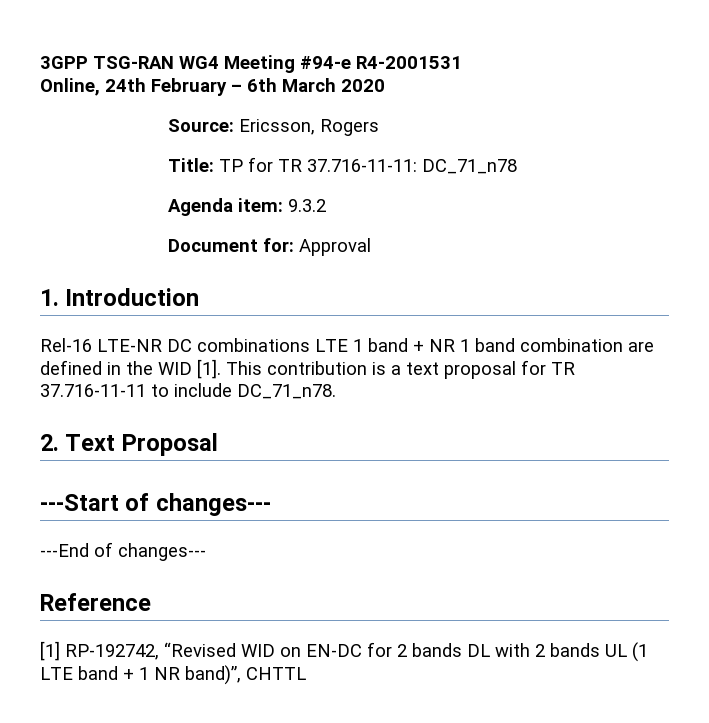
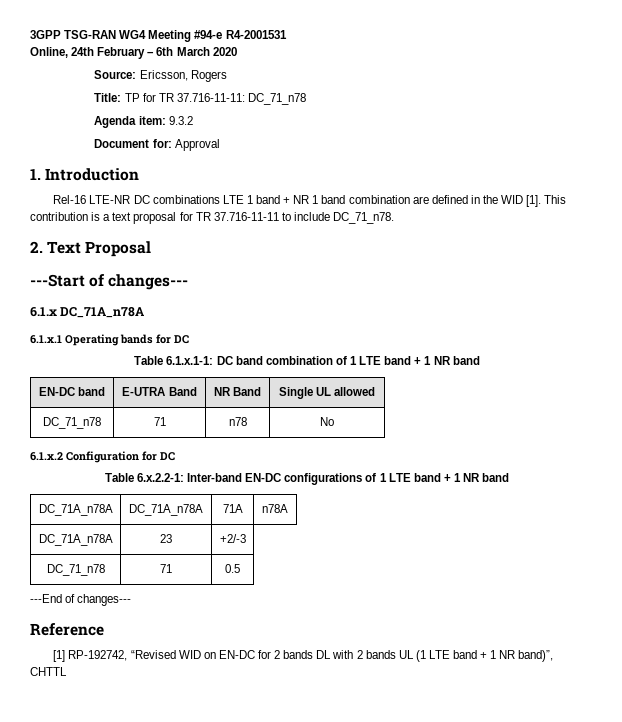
+ 6.1.x DC_71A_n78A
+ 6.1.x.1 Operating bands for DC
+ Table 6.1.x.1-1: DC band combination of 1 LTE band + 1 NR band
+ EN-DC band | E-UTRA Band | NR Band | Single UL allowed
+ DC_71_n78 | 71 | n78 | No
+ 6.1.x.2 Configuration for DC
+ Table 6.x.2.2-1: Inter-band EN-DC configurations of 1 LTE band + 1 NR band
+ DC_71A_n78A | DC_71A_n78A | 71A | n78A
+ DC_71A_n78A | 23 | +2/-3
+ DC_71_n78 | 71 | 0.5

